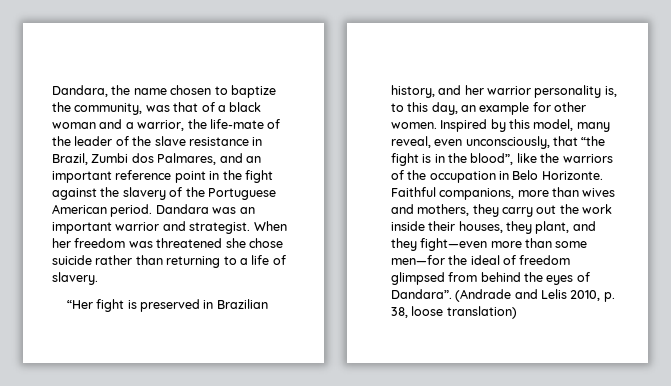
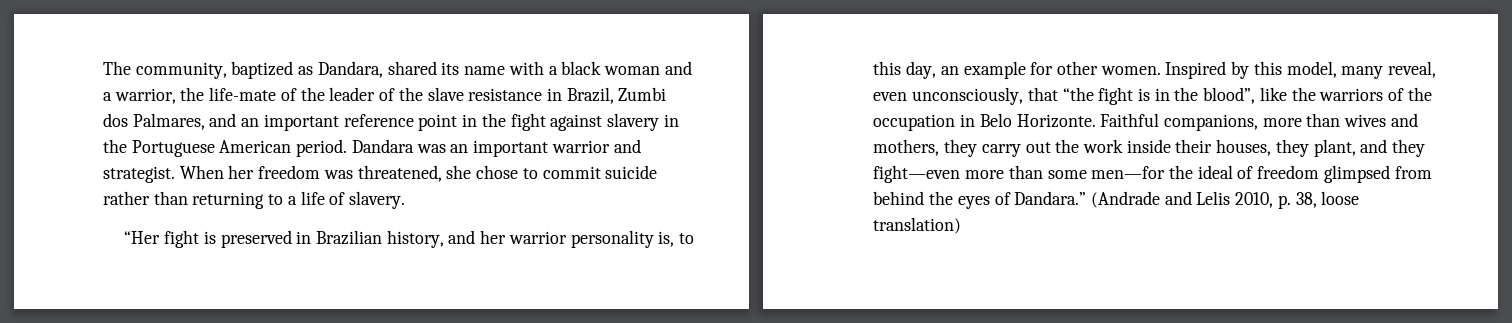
- Dandara, the name chosen to baptize the community, was that of a black woman and a warrior, the life-mate of the leader of the slave resistance in Brazil, Zumbi dos Palmares, and an important reference point in the fight against the slavery of the Portuguese American period.
+ The community, baptized as Dandara, shared its name with a black woman and a warrior, the life-mate of the leader of the slave resistance in Brazil, Zumbi dos Palmares, and an important reference point in the fight against slavery in the Portuguese American period.
- When her freedom was threatened she chose suicide rather than returning to a life of slavery.
+ When her freedom was threatened, she chose to commit suicide rather than returning to a life of slavery.
- Faithful companions, more than wives and mothers, they carry out the work inside their houses, they plant, and they fight—even more than some men—for the ideal of freedom glimpsed from behind the eyes of Dandara”.
+ Faithful companions, more than wives and mothers, they carry out the work inside their houses, they plant, and they fight—even more than some men—for the ideal of freedom glimpsed from behind the eyes of Dandara.”

